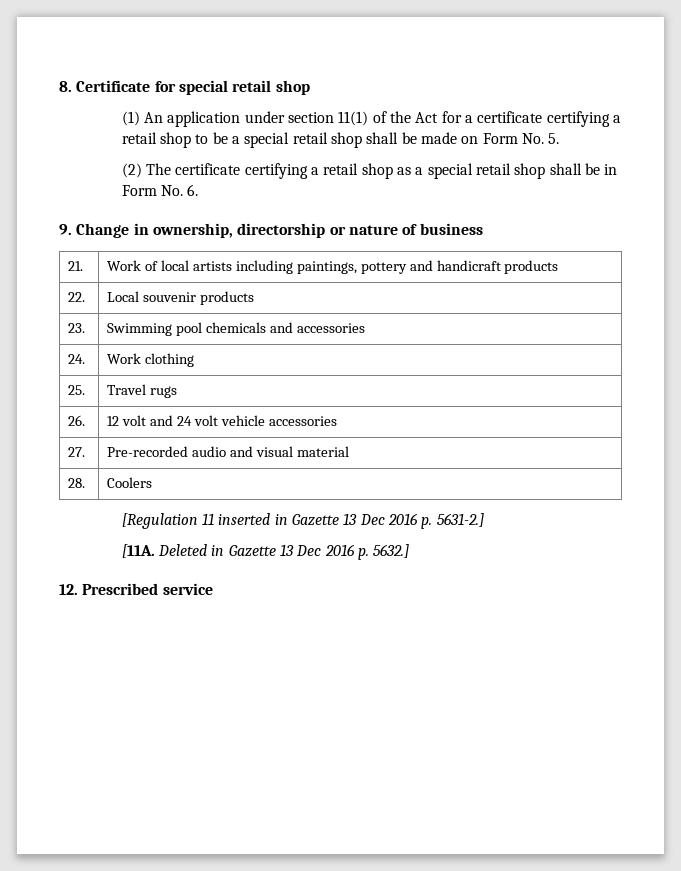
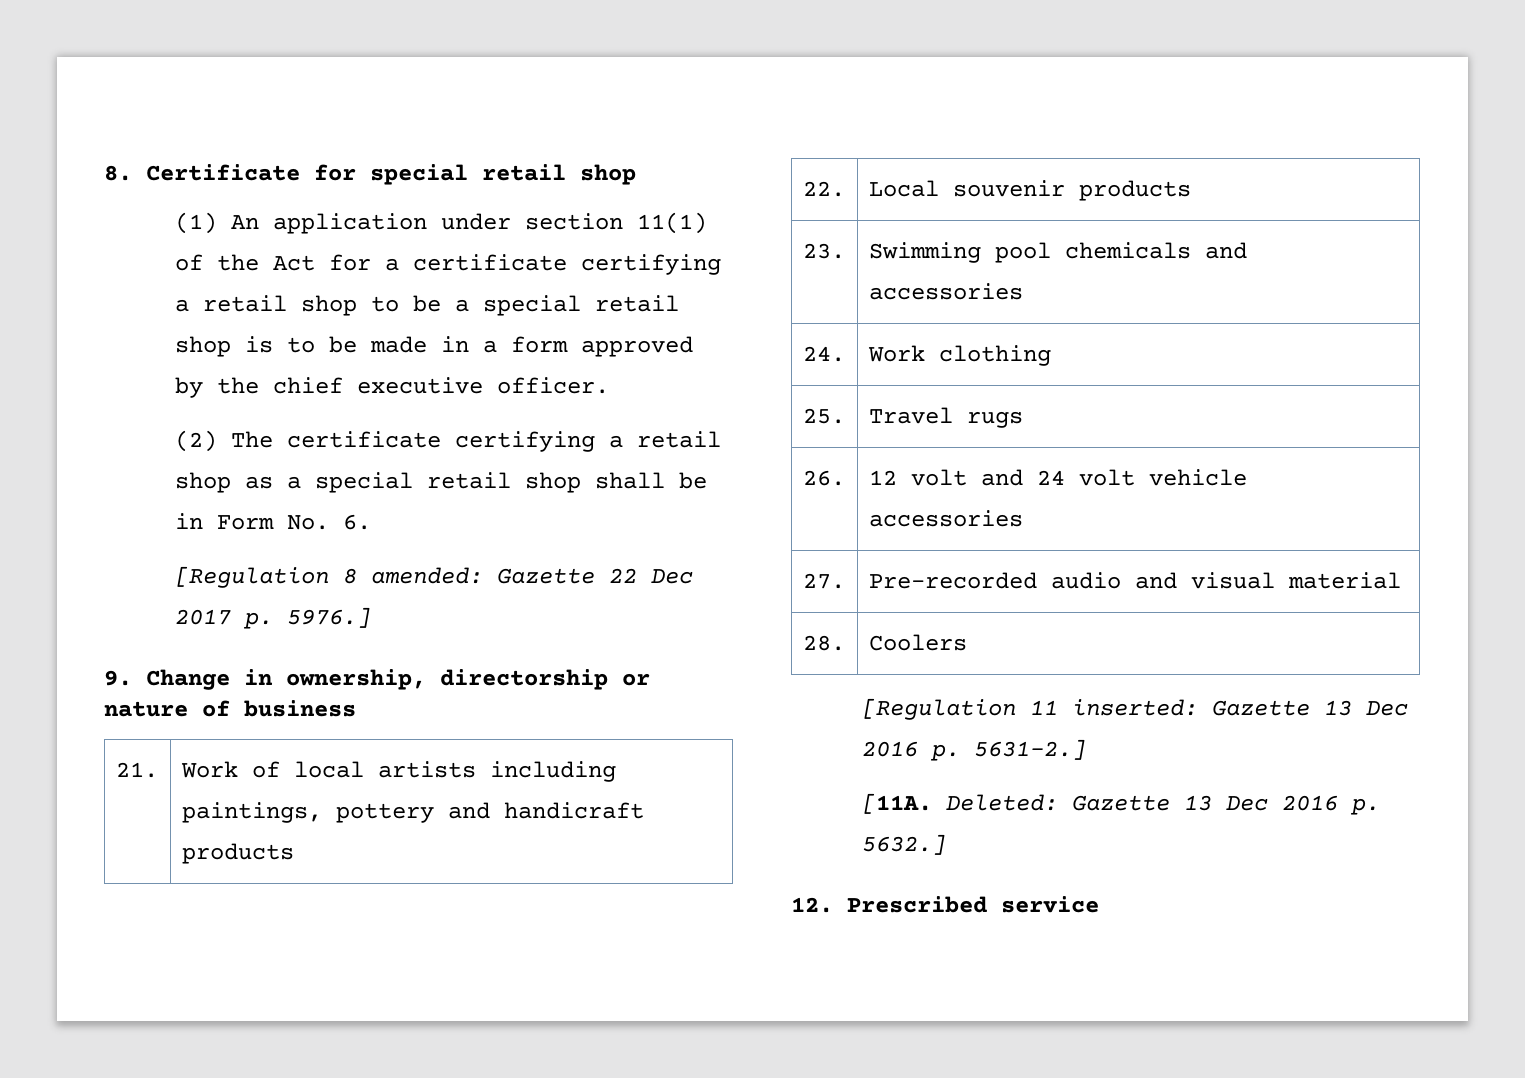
- (1) An application under section 11(1) of the Act for a certificate certifying a retail shop to be a special retail shop shall be made on Form No. 5.
+ (1) An application under section 11(1) of the Act for a certificate certifying a retail shop to be a special retail shop is to be made in a form approved by the chief executive officer.
+ [Regulation 8 amended: Gazette 22 Dec 2017 p. 5976.]
- [Regulation 11 inserted in Gazette 13 Dec 2016 p. 5631-2.]
+ [Regulation 11 inserted: Gazette 13 Dec 2016 p. 5631-2.]
- Deleted in Gazette 13 Dec 2016 p. 5632.]
+ Deleted: Gazette 13 Dec 2016 p. 5632.]

